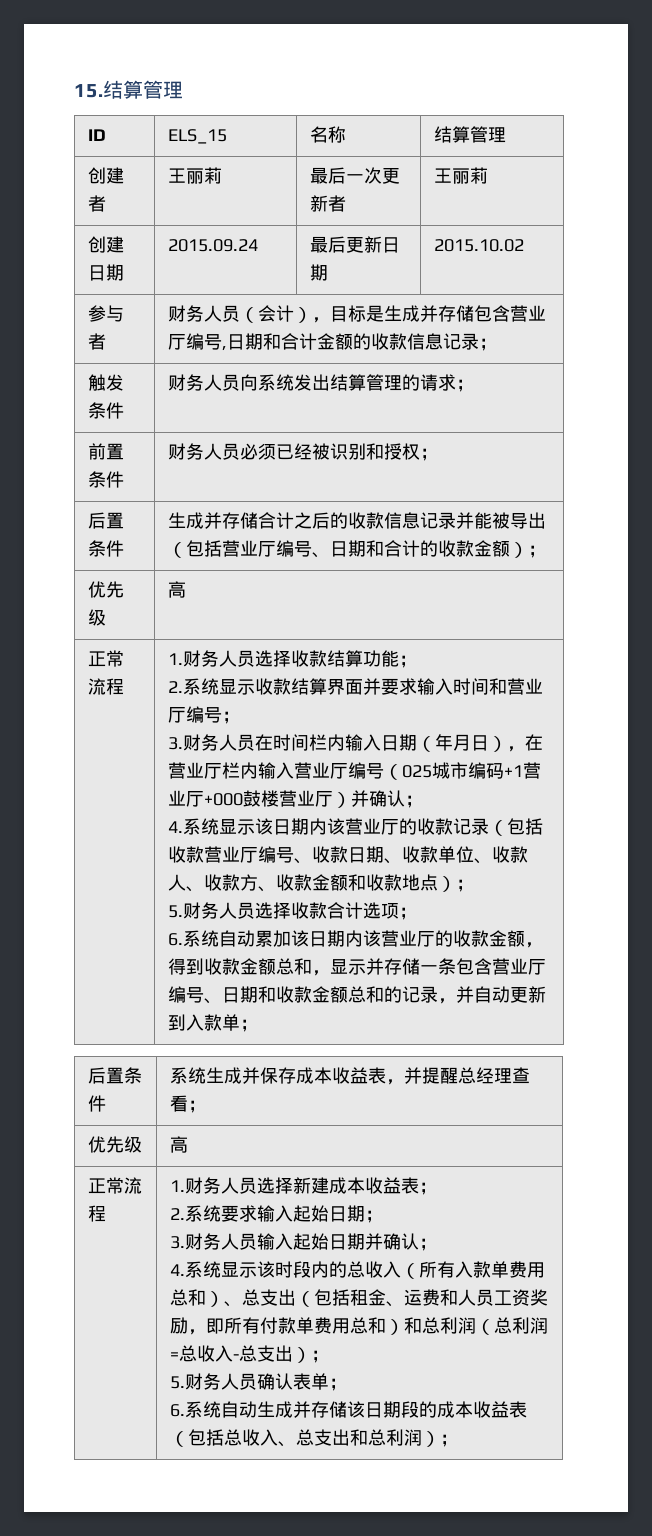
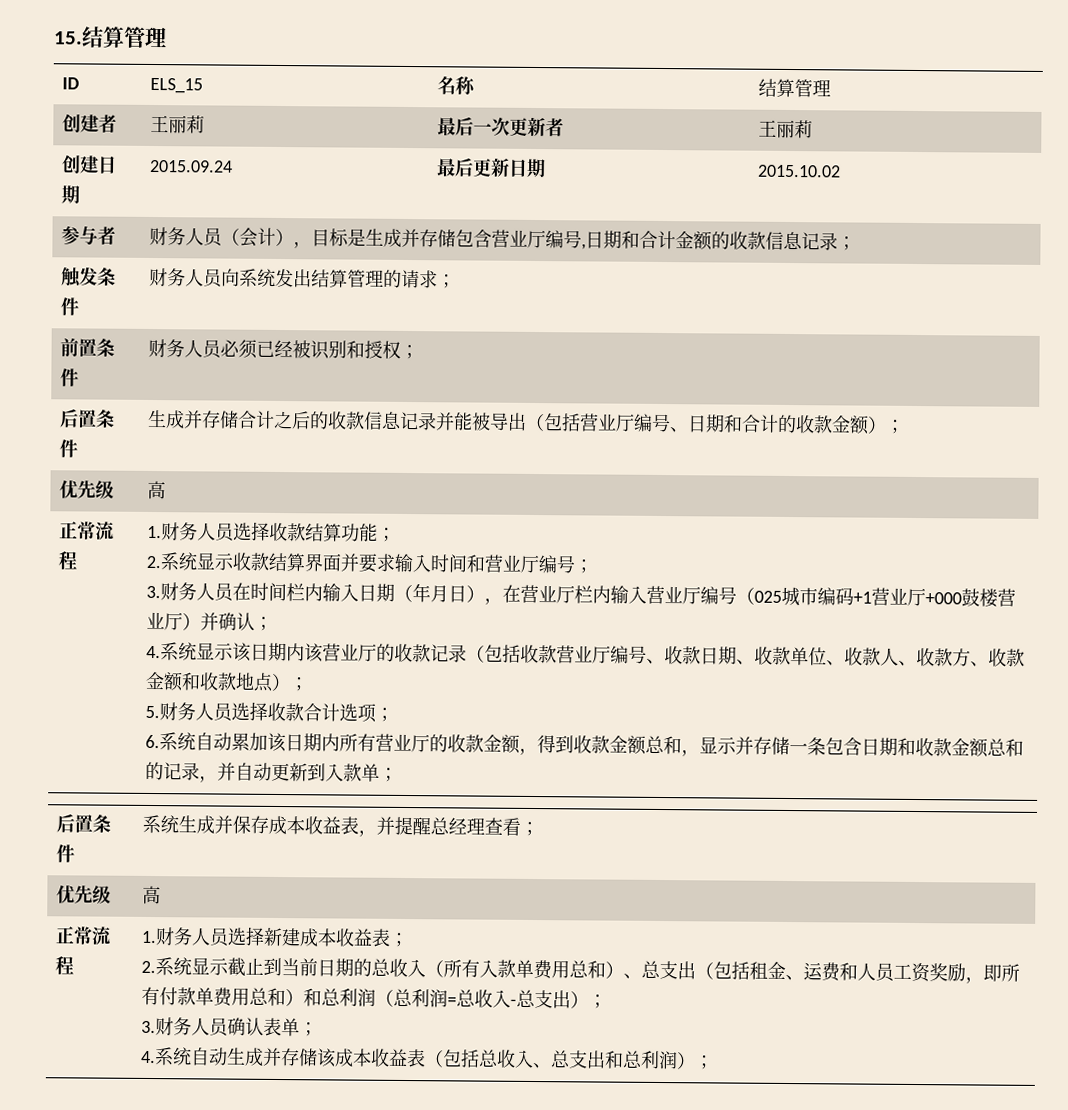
- 6.系统自动累加该日期内该营业厅的收款金额，得到收款金额总和，显示并存储一条包含营业厅编号、日期和收款金额总和的记录，并自动更新到入款单；
+ 6.系统自动累加该日期内所有营业厅的收款金额，得到收款金额总和，显示并存储一条包含日期和收款金额总和的记录，并自动更新到入款单；
- 2.系统要求输入起始日期；
- 3.财务人员输入起始日期并确认；
- 4.系统显示该时段内的总收入（所有入款单费用总和）、总支出（包括租金、运费和人员工资奖励，即所有付款单费用总和）和总利润（总利润=总收入-总支出）；
+ 2.系统显示截止到当前日期的总收入（所有入款单费用总和）、总支出（包括租金、运费和人员工资奖励，即所有付款单费用总和）和总利润（总利润=总收入-总支出）；
- 5.财务人员确认表单；
+ 3.财务人员确认表单；
- 6.系统自动生成并存储该日期段的成本收益表（包括总收入、总支出和总利润）；
+ 4.系统自动生成并存储该成本收益表（包括总收入、总支出和总利润）；

